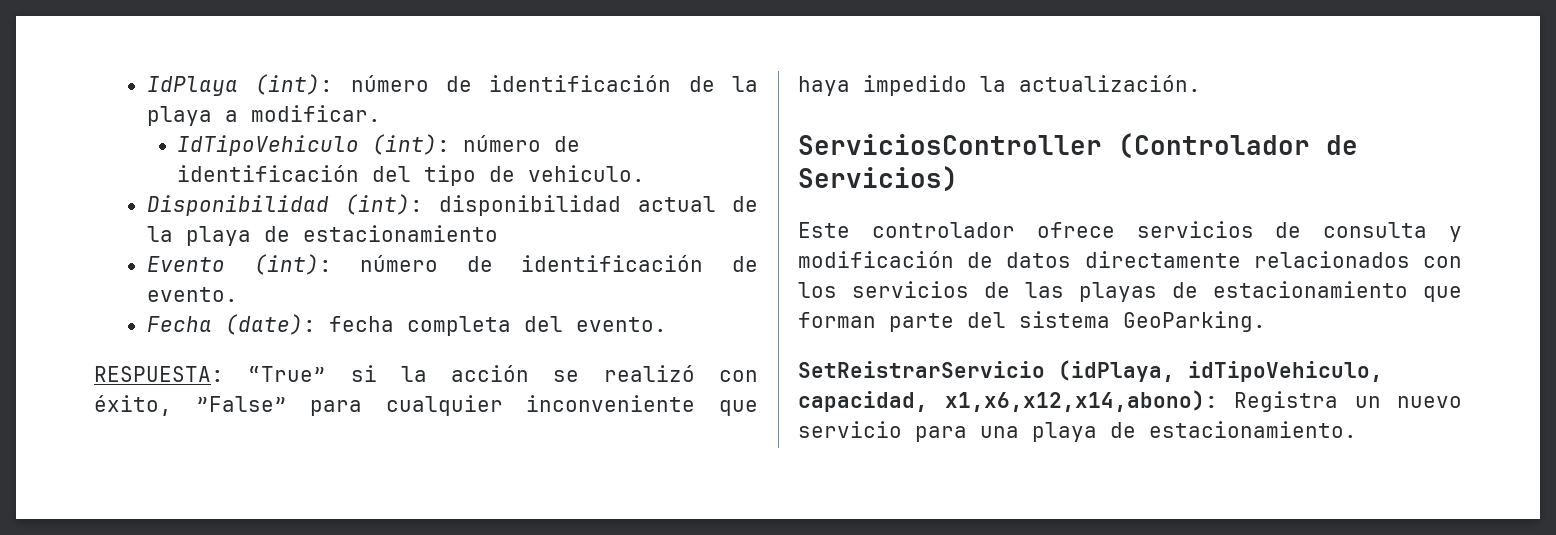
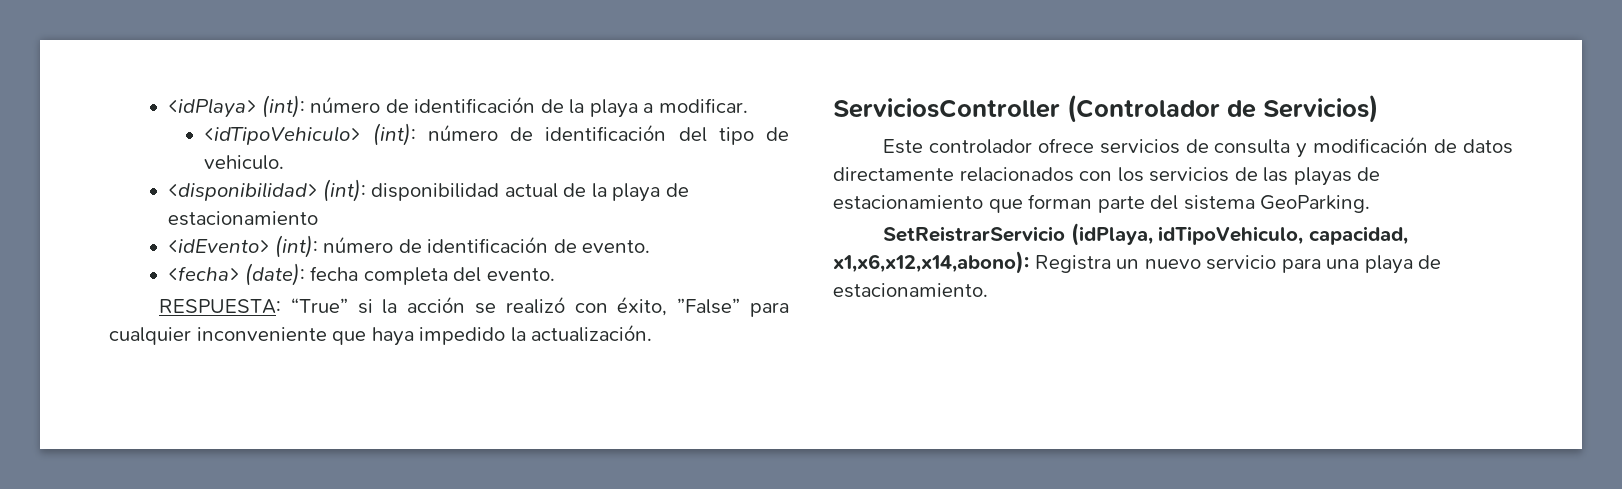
- IdPlaya (int): número de identificación de la playa a modificar.
+ <idPlaya> (int): número de identificación de la playa a modificar.
- IdTipoVehiculo (int): número de identificación del tipo de vehiculo.
+ <idTipoVehiculo> (int): número de identificación del tipo de vehiculo.
- Disponibilidad (int): disponibilidad actual de la playa de estacionamiento
+ <disponibilidad> (int): disponibilidad actual de la playa de estacionamiento
- Evento (int): número de identificación de evento.
+ <idEvento> (int): número de identificación de evento.
- Fecha (date): fecha completa del evento.
+ <fecha> (date): fecha completa del evento.

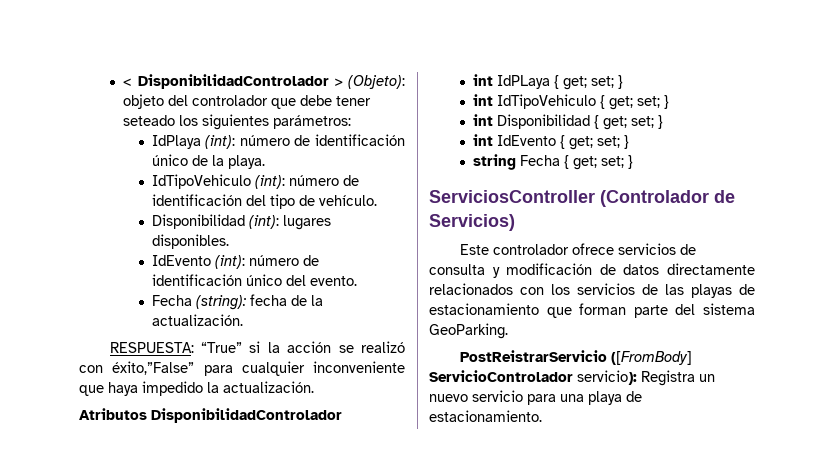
- <idPlaya> (int): número de identificación de la playa a modificar.
- <idTipoVehiculo> (int): número de identificación del tipo de vehiculo.
- <disponibilidad> (int): disponibilidad actual de la playa de estacionamiento
- <idEvento> (int): número de identificación de evento.
- <fecha> (date): fecha completa del evento.
+ < DisponibilidadControlador > (Objeto): objeto del controlador que debe tener seteado los siguientes parámetros:
+ IdPlaya (int): número de identificación único de la playa.
+ IdTipoVehiculo (int): número de identificación del tipo de vehículo.
+ Disponibilidad (int): lugares disponibles.
+ IdEvento (int): número de identificación único del evento.
+ Fecha (string): fecha de la actualización.
- RESPUESTA: “True” si la acción se realizó con éxito, ”False” para cualquier inconveniente que haya impedido la actualización.
+ RESPUESTA: “True” si la acción se realizó con éxito,”False” para cualquier inconveniente que haya impedido la actualización.
+ Atributos DisponibilidadControlador
+ int IdPLaya { get; set; }
+ int IdTipoVehiculo { get; set; }
+ int Disponibilidad { get; set; }
+ int IdEvento { get; set; }
+ string Fecha { get; set; }
- SetReistrarServicio (idPlaya, idTipoVehiculo, capacidad, x1,x6,x12,x14,abono): Registra un nuevo servicio para una playa de estacionamiento.
+ PostReistrarServicio ([FromBody] ServicioControlador servicio): Registra un nuevo servicio para una playa de estacionamiento.

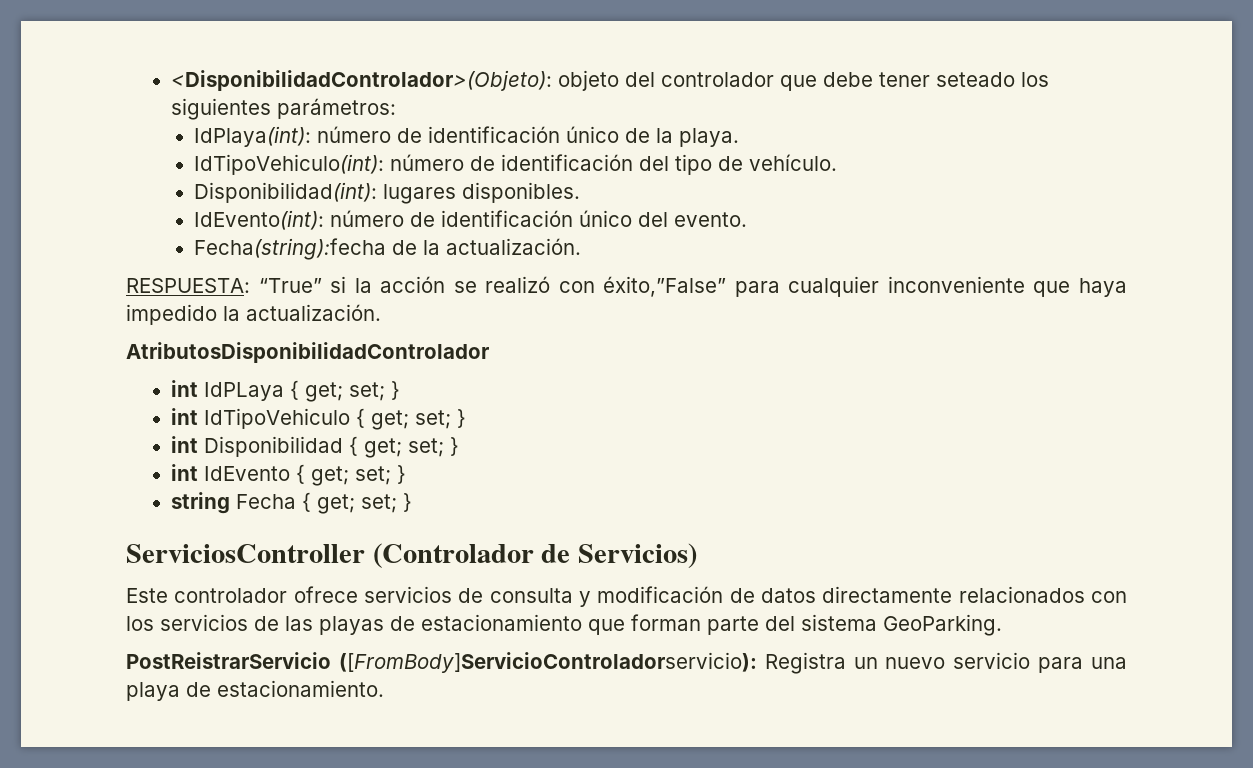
- < DisponibilidadControlador > (Objeto): objeto del controlador que debe tener seteado los siguientes parámetros:
+ <DisponibilidadControlador>(Objeto): objeto del controlador que debe tener seteado los siguientes parámetros:
- IdPlaya (int): número de identificación único de la playa.
+ IdPlaya(int): número de identificación único de la playa.
- IdTipoVehiculo (int): número de identificación del tipo de vehículo.
+ IdTipoVehiculo(int): número de identificación del tipo de vehículo.
- Disponibilidad (int): lugares disponibles.
+ Disponibilidad(int): lugares disponibles.
- IdEvento (int): número de identificación único del evento.
+ IdEvento(int): número de identificación único del evento.
- Fecha (string): fecha de la actualización.
+ Fecha(string):fecha de la actualización.
- Atributos DisponibilidadControlador
+ AtributosDisponibilidadControlador
- PostReistrarServicio ([FromBody] ServicioControlador servicio): Registra un nuevo servicio para una playa de estacionamiento.
+ PostReistrarServicio ([FromBody]ServicioControladorservicio): Registra un nuevo servicio para una playa de estacionamiento.

